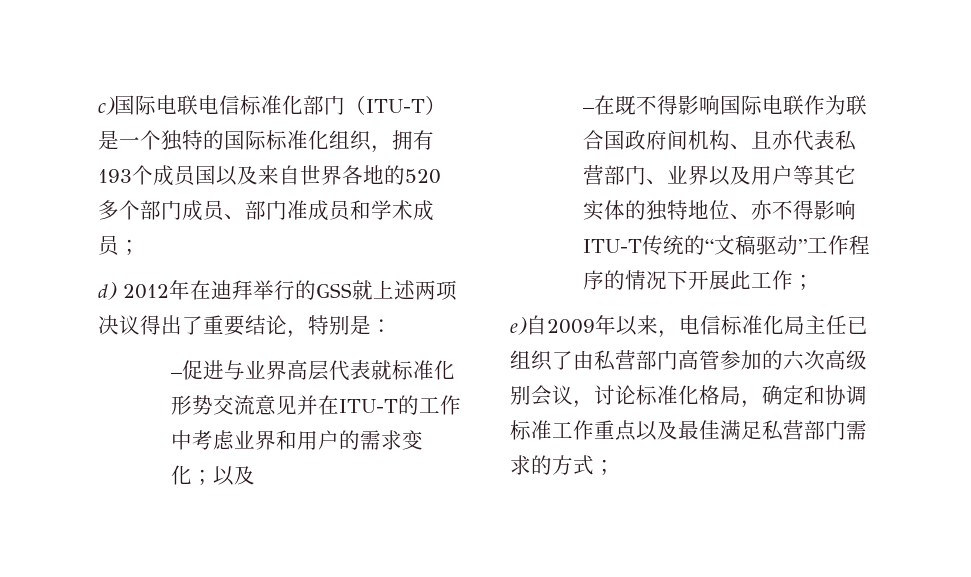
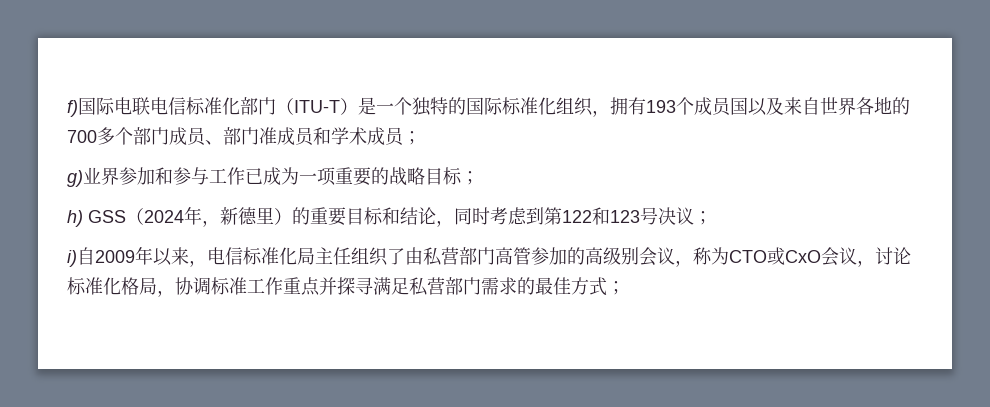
- c)国际电联电信标准化部门（ITU-T）是一个独特的国际标准化组织，拥有193个成员国以及来自世界各地的520多个部门成员、部门准成员和学术成员；
+ f)国际电联电信标准化部门（ITU-T）是一个独特的国际标准化组织，拥有193个成员国以及来自世界各地的700多个部门成员、部门准成员和学术成员；
- d) 2012年在迪拜举行的GSS就上述两项决议得出了重要结论，特别是：
- –促进与业界高层代表就标准化形势交流意见并在ITU-T的工作中考虑业界和用户的需求变化；以及
- –在既不得影响国际电联作为联合国政府间机构、且亦代表私营部门、业界以及用户等其它实体的独特地位、亦不得影响ITU-T传统的“文稿驱动”工作程序的情况下开展此工作；
- e)自2009年以来，电信标准化局主任已组织了由私营部门高管参加的六次高级别会议，讨论标准化格局，确定和协调标准工作重点以及最佳满足私营部门需求的方式；
+ g)业界参加和参与工作已成为一项重要的战略目标；
+ h) GSS（2024年，新德里）的重要目标和结论，同时考虑到第122和123号决议；
+ i)自2009年以来，电信标准化局主任组织了由私营部门高管参加的高级别会议，称为CTO或CxO会议，讨论标准化格局，协调标准工作重点并探寻满足私营部门需求的最佳方式；

